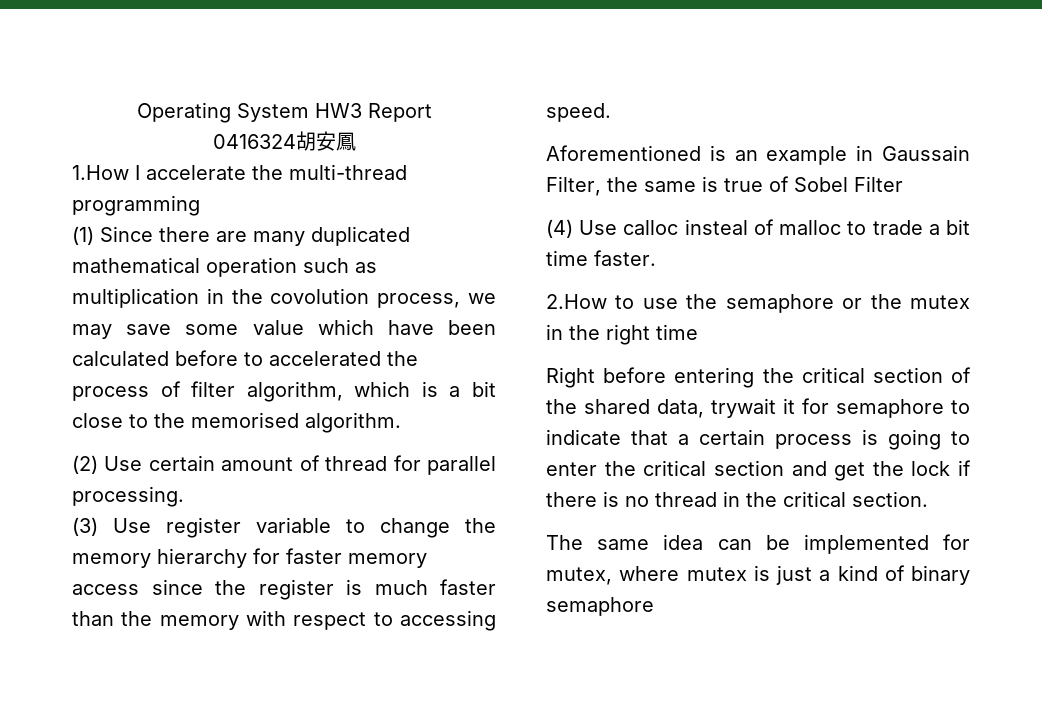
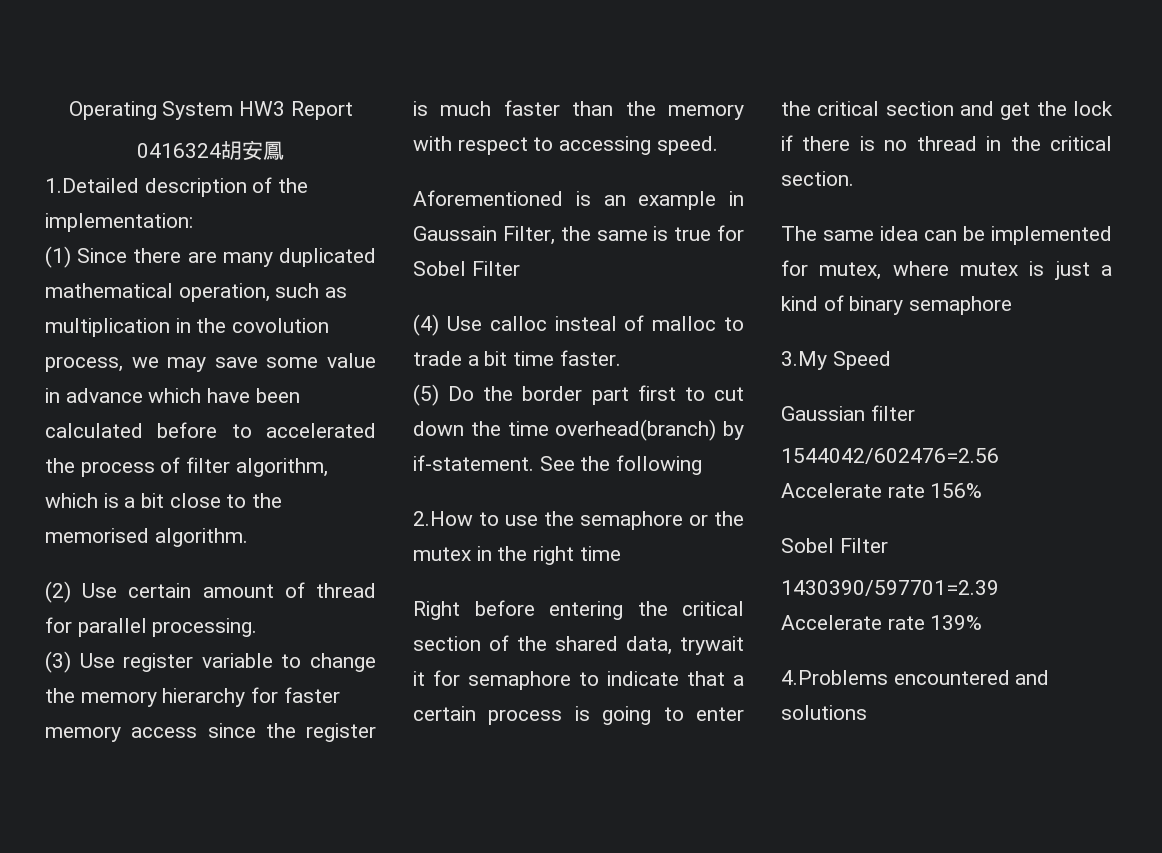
- 1.How I accelerate the multi-thread programming
+ 1.Detailed description of the implementation:
- (1) Since there are many duplicated mathematical operation such as multiplication in the covolution process, we may save some value which have been calculated before to accelerated the process of filter algorithm, which is a bit close to the memorised algorithm.
+ (1) Since there are many duplicated mathematical operation, such as multiplication in the covolution process, we may save some value in advance which have been calculated before to accelerated the process of filter algorithm, which is a bit close to the memorised algorithm.
- Aforementioned is an example in Gaussain Filter, the same is true of Sobel Filter
+ Aforementioned is an example in Gaussain Filter, the same is true for Sobel Filter
+ (5) Do the border part first to cut down the time overhead(branch) by if-statement. See the following
+ 3.My Speed
+ Gaussian filter
+ 1544042/602476=2.56
+ Accelerate rate 156%
+ Sobel Filter
+ 1430390/597701=2.39
+ Accelerate rate 139%
+ 4.Problems encountered and solutions

